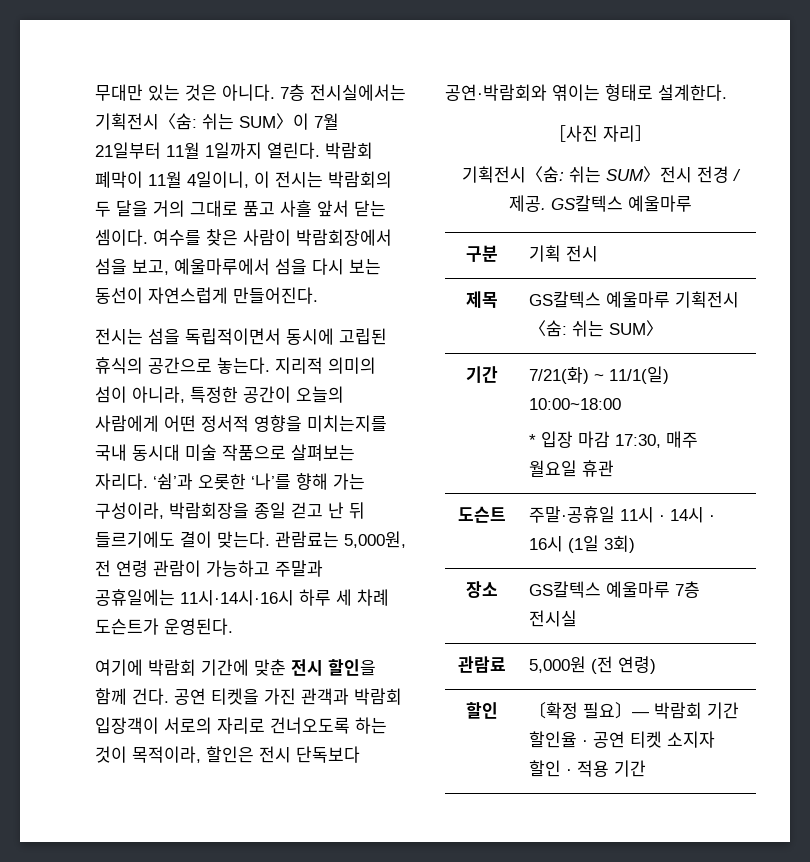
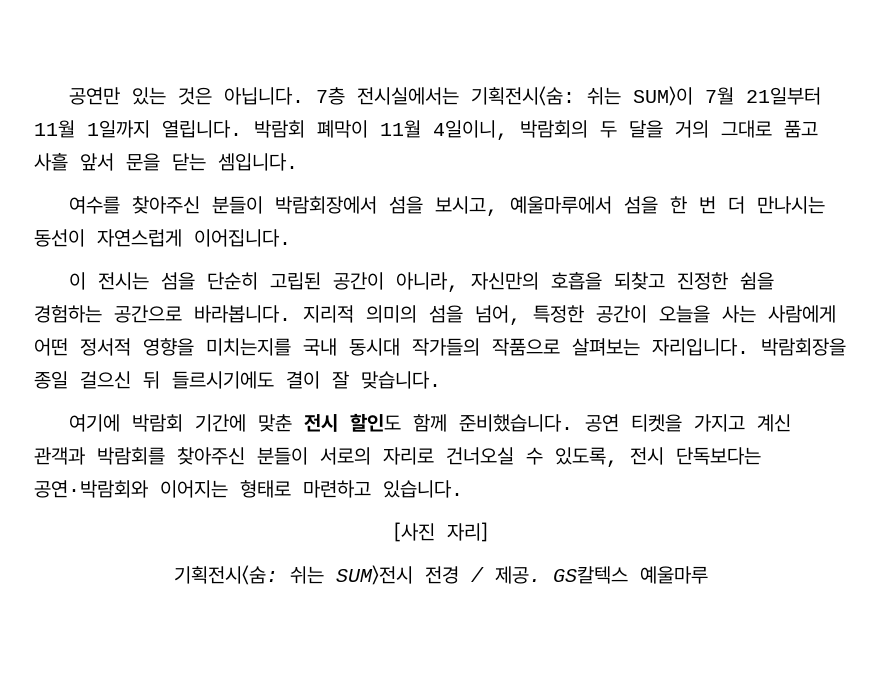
- 무대만 있는 것은 아니다.
+ 공연만 있는 것은 아닙니다.
- 7층 전시실에서는 기획전시〈숨: 쉬는 SUM〉이 7월 21일부터 11월 1일까지 열린다.
+ 7층 전시실에서는 기획전시〈숨: 쉬는 SUM〉이 7월 21일부터 11월 1일까지 열립니다.
- 박람회 폐막이 11월 4일이니, 이 전시는 박람회의 두 달을 거의 그대로 품고 사흘 앞서 닫는 셈이다. 여수를 찾은 사람이 박람회장에서 섬을 보고, 예울마루에서 섬을 다시 보는 동선이 자연스럽게 만들어진다.
- 전시는 섬을 독립적이면서 동시에 고립된 휴식의 공간으로 놓는다. 지리적 의미의 섬이 아니라, 특정한 공간이 오늘의 사람에게 어떤 정서적 영향을 미치는지를 국내 동시대 미술 작품으로 살펴보는 자리다. ‘쉼’과 오롯한 ‘나’를 향해 가는 구성이라, 박람회장을 종일 걷고 난 뒤 들르기에도 결이 맞는다. 관람료는 5,000원, 전 연령 관람이 가능하고 주말과 공휴일에는 11시·14시·16시 하루 세 차례 도슨트가 운영된다.
+ 박람회 폐막이 11월 4일이니, 박람회의 두 달을 거의 그대로 품고 사흘 앞서 문을 닫는 셈입니다.
+ 여수를 찾아주신 분들이 박람회장에서 섬을 보시고, 예울마루에서 섬을 한 번 더 만나시는 동선이 자연스럽게 이어집니다.
+ 이 전시는 섬을 단순히 고립된 공간이 아니라, 자신만의 호흡을 되찾고 진정한 쉼을 경험하는 공간으로 바라봅니다. 지리적 의미의 섬을 넘어, 특정한 공간이 오늘을 사는 사람에게 어떤 정서적 영향을 미치는지를 국내 동시대 작가들의 작품으로 살펴보는 자리입니다. 박람회장을 종일 걸으신 뒤 들르시기에도 결이 잘 맞습니다.
- 여기에 박람회 기간에 맞춘 전시 할인을 함께 건다. 공연 티켓을 가진 관객과 박람회 입장객이 서로의 자리로 건너오도록 하는 것이 목적이라, 할인은 전시 단독보다 공연·박람회와 엮이는 형태로 설계한다.
+ 여기에 박람회 기간에 맞춘 전시 할인도 함께 준비했습니다. 공연 티켓을 가지고 계신 관객과 박람회를 찾아주신 분들이 서로의 자리로 건너오실 수 있도록, 전시 단독보다는 공연·박람회와 이어지는 형태로 마련하고 있습니다.
- 구분 | 기획 전시
- 제목 | GS칼텍스 예울마루 기획전시〈숨: 쉬는 SUM〉
- 기간 | 7/21(화) ~ 11/1(일) 10:00~18:00
- * 입장 마감 17:30, 매주 월요일 휴관
- 도슨트 | 주말·공휴일 11시 · 14시 · 16시 (1일 3회)
- 장소 | GS칼텍스 예울마루 7층 전시실
- 관람료 | 5,000원 (전 연령)
- 할인 | 〔확정 필요〕— 박람회 기간 할인율 · 공연 티켓 소지자 할인 · 적용 기간

